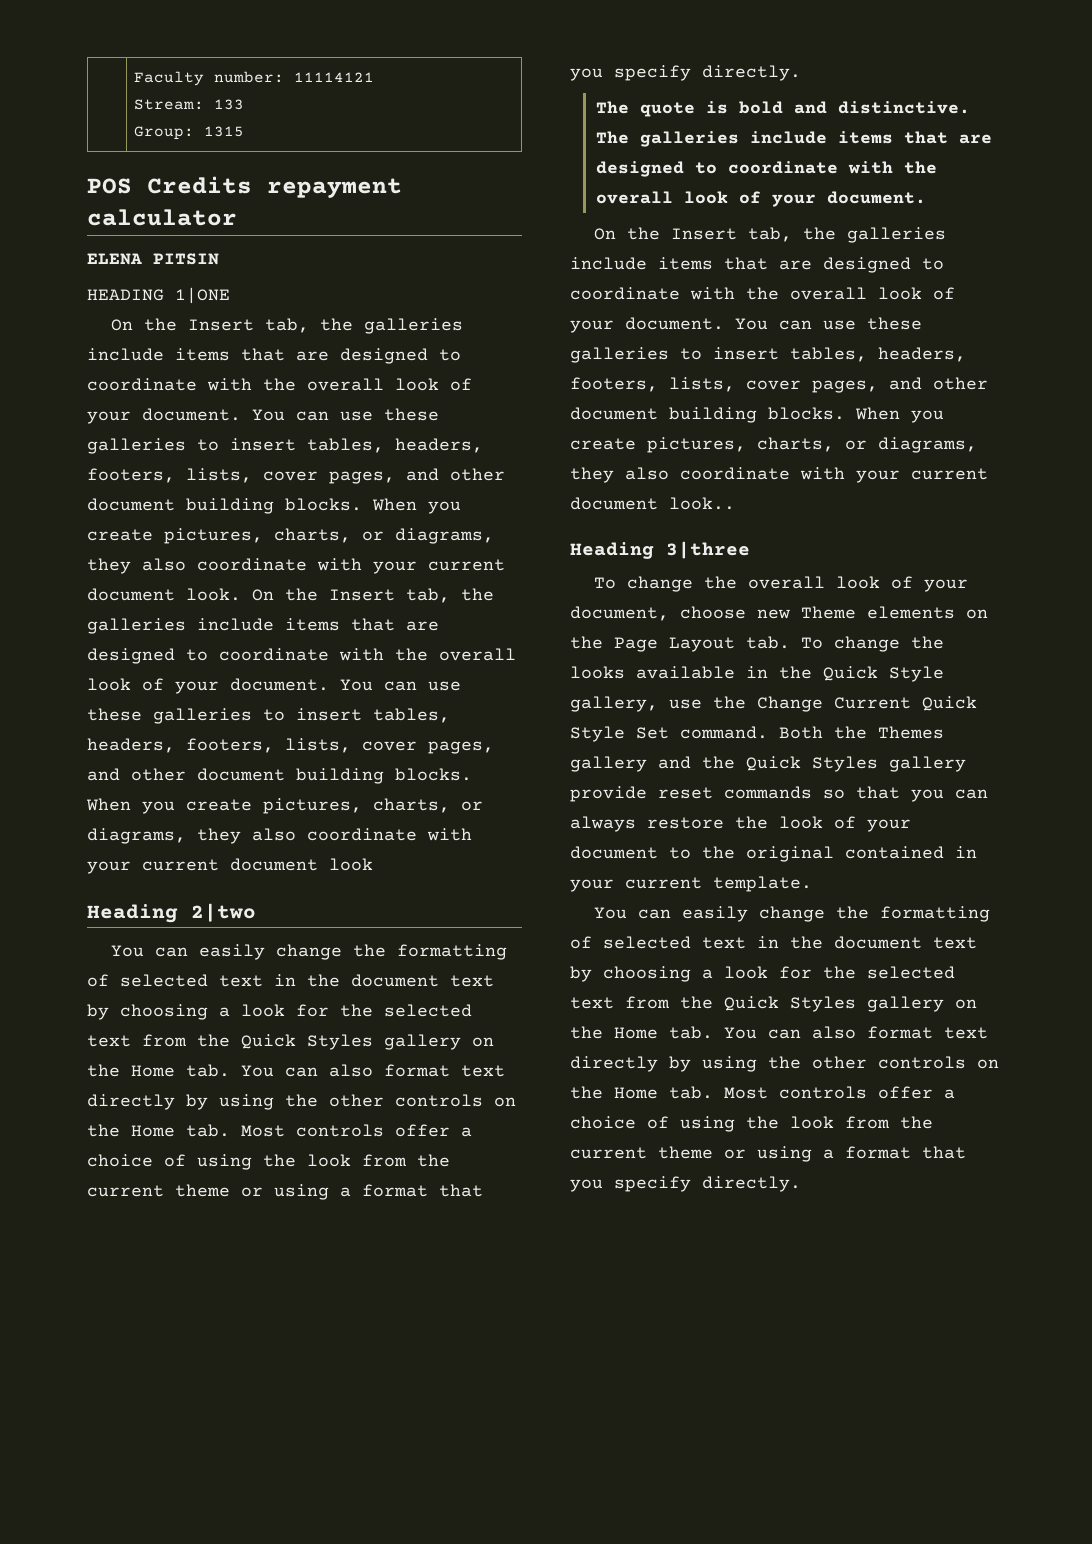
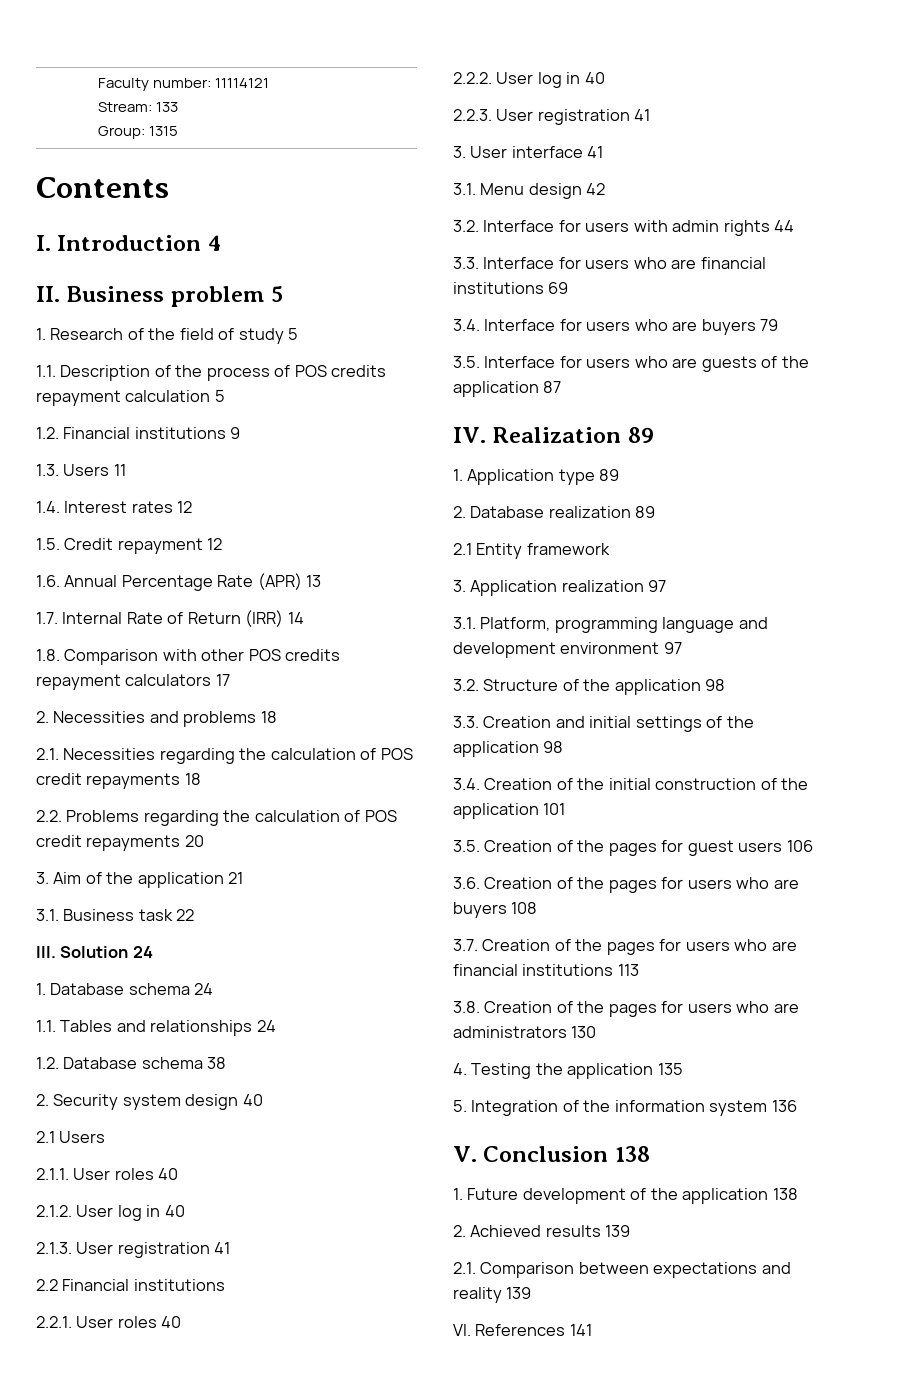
- POS Credits repayment calculator
- ELENA PITSIN
- HEADING 1|ONE
- On the Insert tab, the galleries include items that are designed to coordinate with the overall look of your document. You can use these galleries to insert tables, headers, footers, lists, cover pages, and other document building blocks. When you create pictures, charts, or diagrams, they also coordinate with your current document look. On the Insert tab, the galleries include items that are designed to coordinate with the overall look of your document. You can use these galleries to insert tables, headers, footers, lists, cover pages, and other document building blocks. When you create pictures, charts, or diagrams, they also coordinate with your current document look
- Heading 2|two
- You can easily change the formatting of selected text in the document text by choosing a look for the selected text from the Quick Styles gallery on the Home tab. You can also format text directly by using the other controls on the Home tab. Most controls offer a choice of using the look from the current theme or using a format that you specify directly.
- The quote is bold and distinctive. The galleries include items that are designed to coordinate with the overall look of your document.
- On the Insert tab, the galleries include items that are designed to coordinate with the overall look of your document. You can use these galleries to insert tables, headers, footers, lists, cover pages, and other document building blocks. When you create pictures, charts, or diagrams, they also coordinate with your current document look..
- Heading 3|three
- To change the overall look of your document, choose new Theme elements on the Page Layout tab. To change the looks available in the Quick Style gallery, use the Change Current Quick Style Set command. Both the Themes gallery and the Quick Styles gallery provide reset commands so that you can always restore the look of your document to the original contained in your current template.
- You can easily change the formatting of selected text in the document text by choosing a look for the selected text from the Quick Styles gallery on the Home tab. You can also format text directly by using the other controls on the Home tab. Most controls offer a choice of using the look from the current theme or using a format that you specify directly.
+ Contents
+ I. Introduction 4
+ II. Business problem 5
+ 1. Research of the field of study 5
+ 1.1. Description of the process of POS credits repayment calculation 5
+ 1.2. Financial institutions 9
+ 1.3. Users 11
+ 1.4. Interest rates 12
+ 1.5. Credit repayment 12
+ 1.6. Annual Percentage Rate (APR) 13
+ 1.7. Internal Rate of Return (IRR) 14
+ 1.8. Comparison with other POS credits repayment calculators 17
+ 2. Necessities and problems 18
+ 2.1. Necessities regarding the calculation of POS credit repayments 18
+ 2.2. Problems regarding the calculation of POS credit repayments 20
+ 3. Aim of the application 21
+ 3.1. Business task 22
+ III. Solution 24
+ 1. Database schema 24
+ 1.1. Tables and relationships 24
+ 1.2. Database schema 38
+ 2. Security system design 40
+ 2.1 Users
+ 2.1.1. User roles 40
+ 2.1.2. User log in 40
+ 2.1.3. User registration 41
+ 2.2 Financial institutions
+ 2.2.1. User roles 40
+ 2.2.2. User log in 40
+ 2.2.3. User registration 41
+ 3. User interface 41
+ 3.1. Menu design 42
+ 3.2. Interface for users with admin rights 44
+ 3.3. Interface for users who are financial institutions 69
+ 3.4. Interface for users who are buyers 79
+ 3.5. Interface for users who are guests of the application 87
+ IV. Realization 89
+ 1. Application type 89
+ 2. Database realization 89
+ 2.1 Entity framework
+ 3. Application realization 97
+ 3.1. Platform, programming language and development environment 97
+ 3.2. Structure of the application 98
+ 3.3. Creation and initial settings of the application 98
+ 3.4. Creation of the initial construction of the application 101
+ 3.5. Creation of the pages for guest users 106
+ 3.6. Creation of the pages for users who are buyers 108
+ 3.7. Creation of the pages for users who are financial institutions 113
+ 3.8. Creation of the pages for users who are administrators 130
+ 4. Testing the application 135
+ 5. Integration of the information system 136
+ V. Conclusion 138
+ 1. Future development of the application 138
+ 2. Achieved results 139
+ 2.1. Comparison between expectations and reality 139
+ VI. References 141

